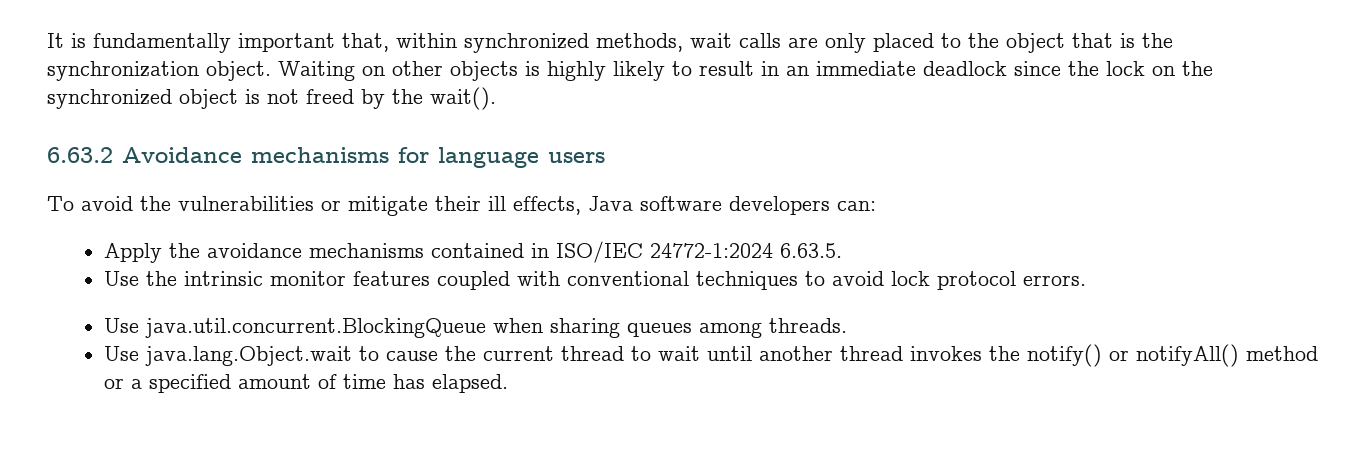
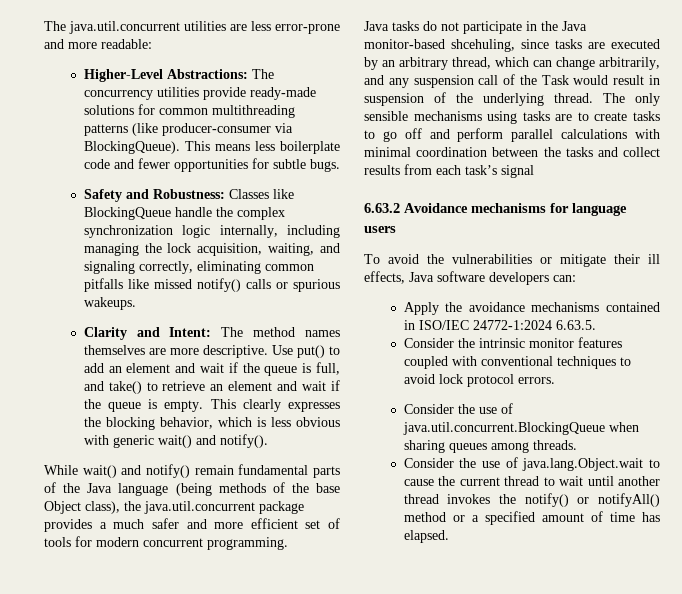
- It is fundamentally important that, within synchronized methods, wait calls are only placed to the object that is the synchronization object. Waiting on other objects is highly likely to result in an immediate deadlock since the lock on the synchronized object is not freed by the wait().
+ The java.util.concurrent utilities are less error-prone and more readable:
+ Higher-Level Abstractions: The concurrency utilities provide ready-made solutions for common multithreading patterns (like producer-consumer via BlockingQueue). This means less boilerplate code and fewer opportunities for subtle bugs.
+ Safety and Robustness: Classes like BlockingQueue handle the complex synchronization logic internally, including managing the lock acquisition, waiting, and signaling correctly, eliminating common pitfalls like missed notify() calls or spurious wakeups.
+ Clarity and Intent: The method names themselves are more descriptive. Use put() to add an element and wait if the queue is full, and take() to retrieve an element and wait if the queue is empty. This clearly expresses the blocking behavior, which is less obvious with generic wait() and notify().
+ While wait() and notify() remain fundamental parts of the Java language (being methods of the base Object class), the java.util.concurrent package provides a much safer and more efficient set of tools for modern concurrent programming.
+ Java tasks do not participate in the Java monitor-based shcehuling, since tasks are executed by an arbitrary thread, which can change arbitrarily, and any suspension call of the Task would result in suspension of the underlying thread. The only sensible mechanisms using tasks are to create tasks to go off and perform parallel calculations with minimal coordination between the tasks and collect results from each task’s signal
- Use the intrinsic monitor features coupled with conventional techniques to avoid lock protocol errors.
+ Consider the intrinsic monitor features coupled with conventional techniques to avoid lock protocol errors.
- Use java.util.concurrent.BlockingQueue when sharing queues among threads.
+ Consider the use of java.util.concurrent.BlockingQueue when sharing queues among threads.
- Use java.lang.Object.wait to cause the current thread to wait until another thread invokes the notify() or notifyAll() method or a specified amount of time has elapsed.
+ Consider the use of java.lang.Object.wait to cause the current thread to wait until another thread invokes the notify() or notifyAll() method or a specified amount of time has elapsed.

